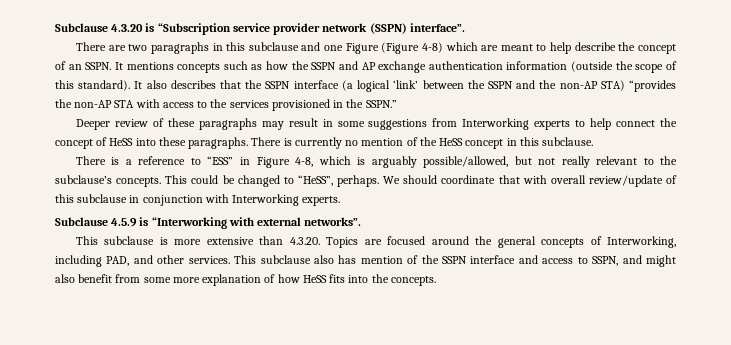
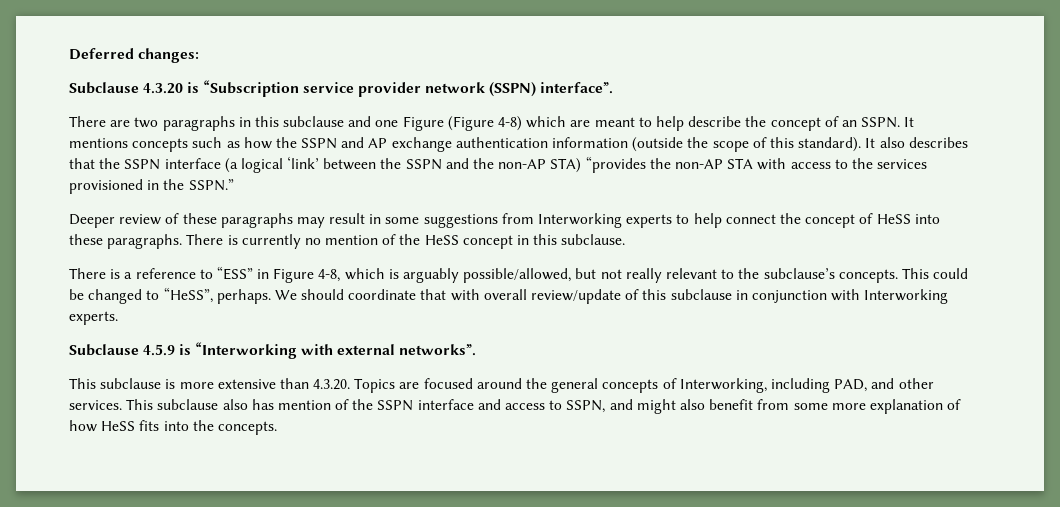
+ Deferred changes:

